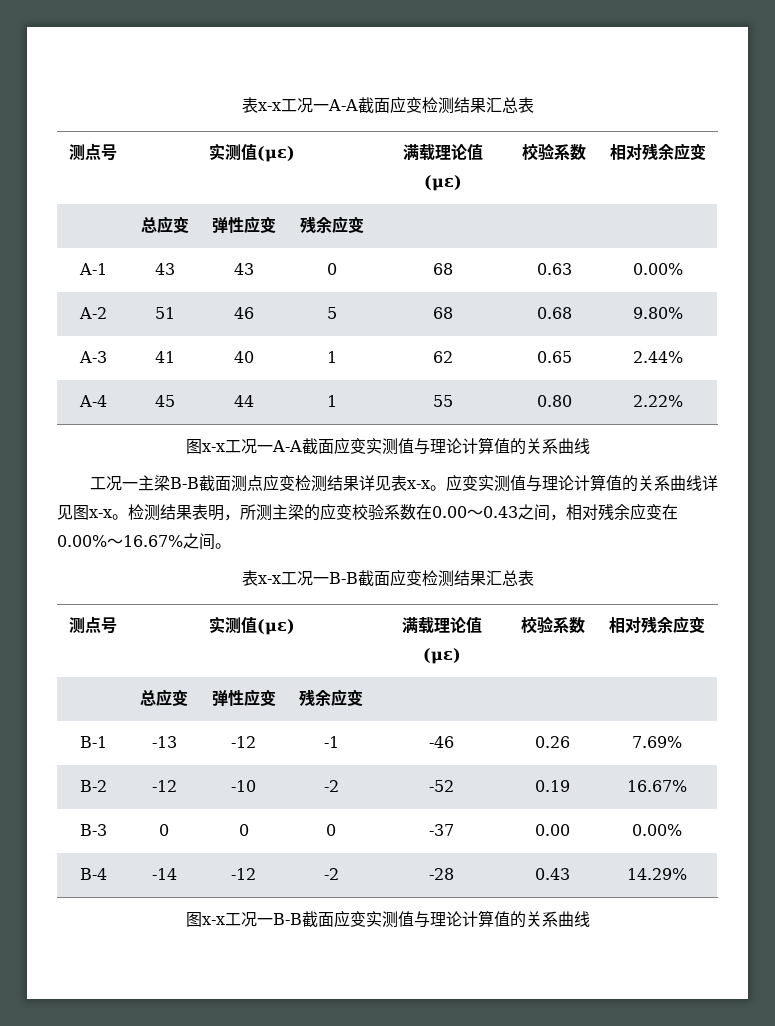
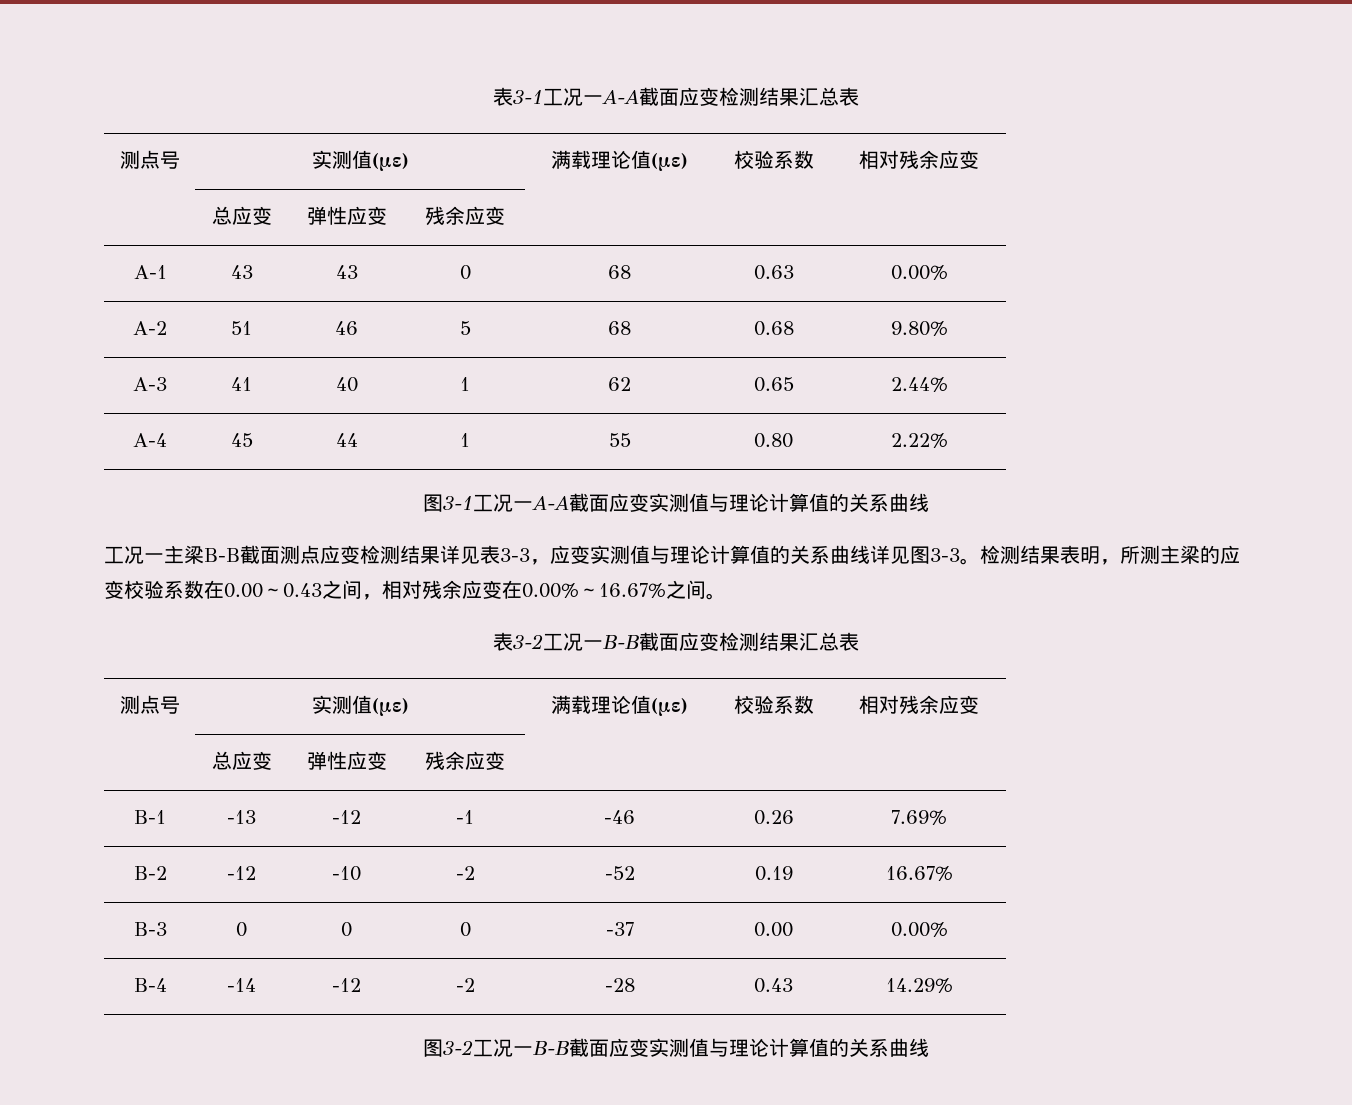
- 表x-x工况一A-A截面应变检测结果汇总表
+ 表3-1工况一A-A截面应变检测结果汇总表
- 图x-x工况一A-A截面应变实测值与理论计算值的关系曲线
+ 图3-1工况一A-A截面应变实测值与理论计算值的关系曲线
- 工况一主梁B-B截面测点应变检测结果详见表x-x。应变实测值与理论计算值的关系曲线详见图x-x。
+ 工况一主梁B-B截面测点应变检测结果详见表3-3，应变实测值与理论计算值的关系曲线详见图3-3。
- 表x-x工况一B-B截面应变检测结果汇总表
+ 表3-2工况一B-B截面应变检测结果汇总表
- 图x-x工况一B-B截面应变实测值与理论计算值的关系曲线
+ 图3-2工况一B-B截面应变实测值与理论计算值的关系曲线

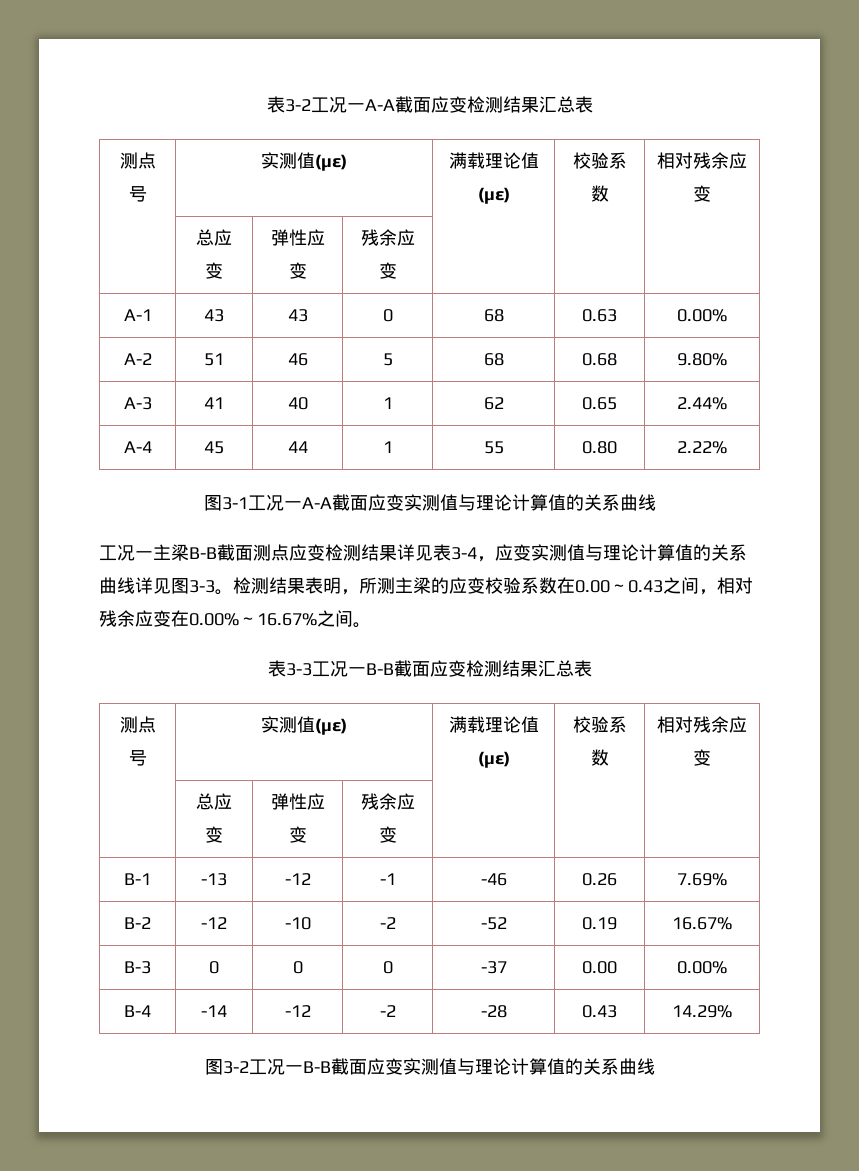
- 表3-1工况一A-A截面应变检测结果汇总表
+ 表3-2工况一A-A截面应变检测结果汇总表
- 工况一主梁B-B截面测点应变检测结果详见表3-3，应变实测值与理论计算值的关系曲线详见图3-3。
+ 工况一主梁B-B截面测点应变检测结果详见表3-4，应变实测值与理论计算值的关系曲线详见图3-3。
- 表3-2工况一B-B截面应变检测结果汇总表
+ 表3-3工况一B-B截面应变检测结果汇总表

